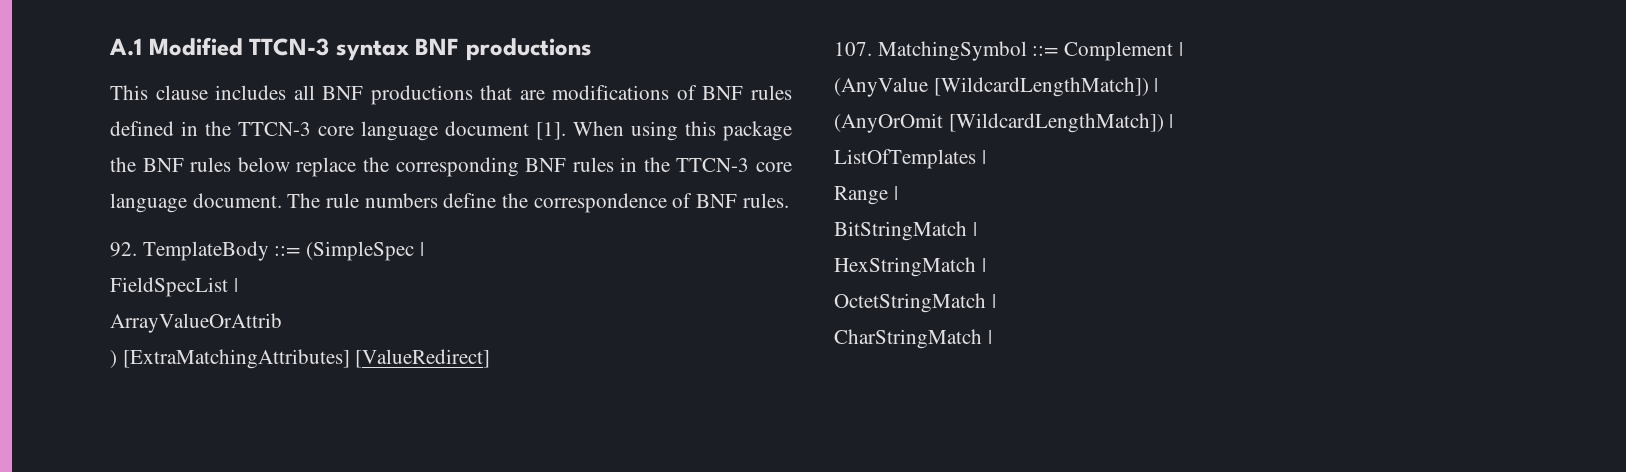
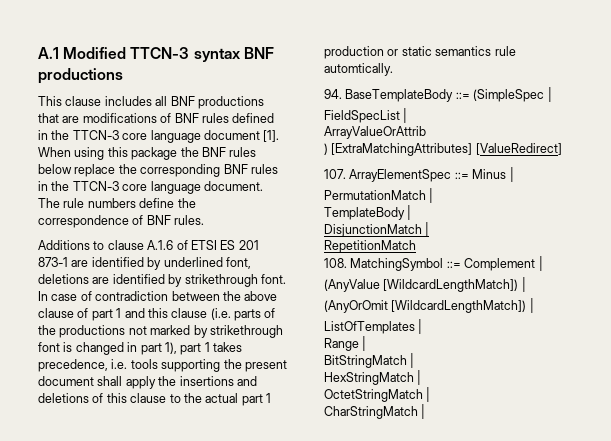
- 92. TemplateBody ::= (SimpleSpec |
+ Additions to clause A.1.6 of ETSI ES 201 873-1 are identified by underlined font, deletions are identified by strikethrough font. In case of contradiction between the above clause of part 1 and this clause (i.e. parts of the productions not marked by strikethrough font is changed in part 1), part 1 takes precedence, i.e. tools supporting the present document shall apply the insertions and deletions of this clause to the actual part 1 production or static semantics rule automtically.
+ 94. BaseTemplateBody ::= (SimpleSpec |
- 107. MatchingSymbol ::= Complement |
+ 107. ArrayElementSpec ::= Minus |
+ PermutationMatch |
+ TemplateBody |
+ DisjunctionMatch |
+ RepetitionMatch
+ 108. MatchingSymbol ::= Complement |

